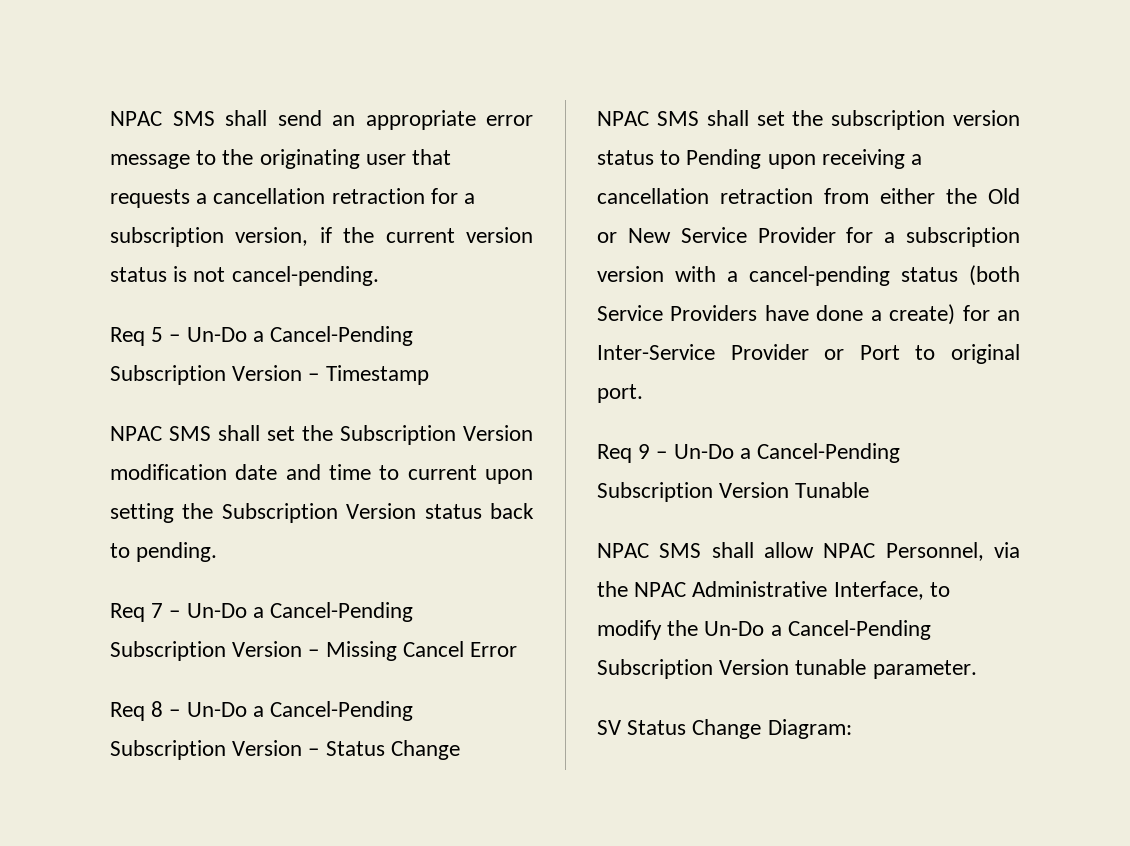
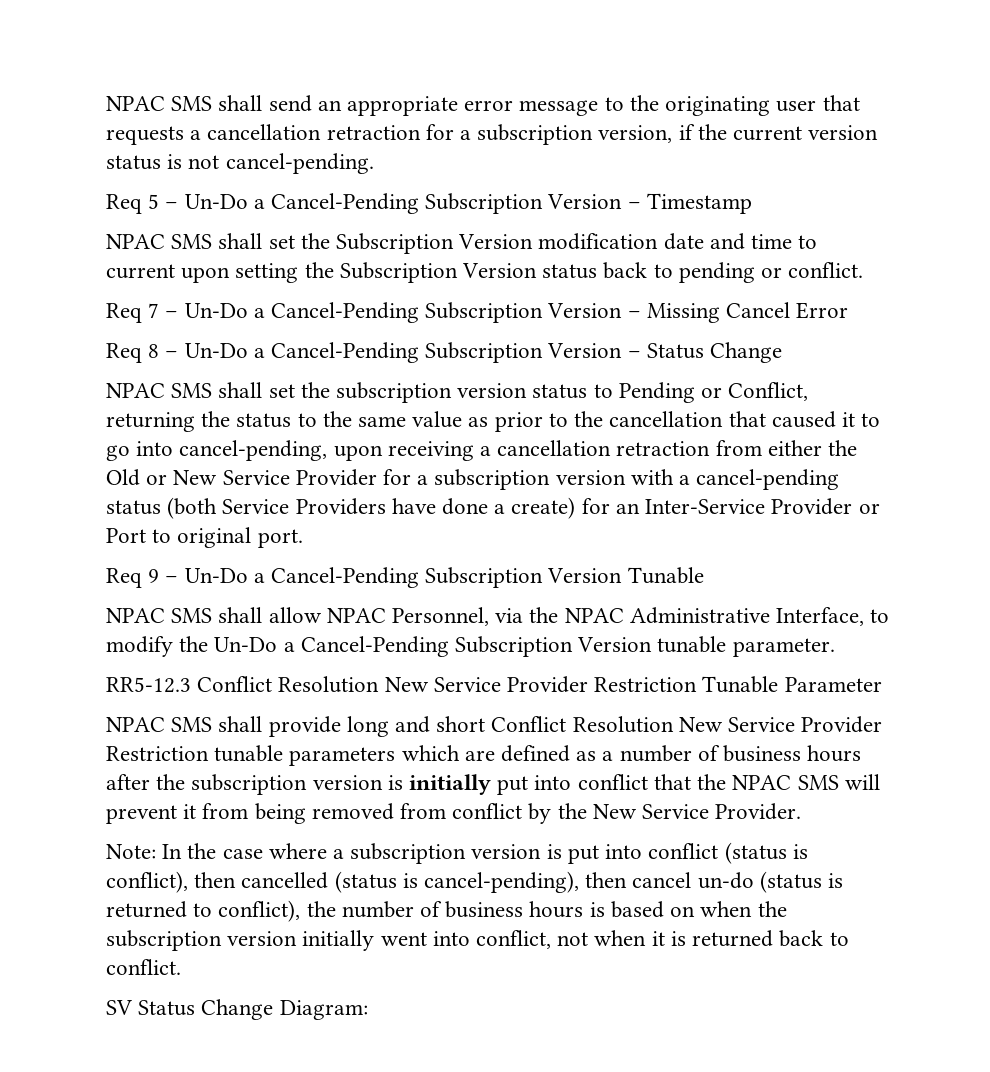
- NPAC SMS shall set the Subscription Version modification date and time to current upon setting the Subscription Version status back to pending.
+ NPAC SMS shall set the Subscription Version modification date and time to current upon setting the Subscription Version status back to pending or conflict.
- NPAC SMS shall set the subscription version status to Pending upon receiving a cancellation retraction from either the Old or New Service Provider for a subscription version with a cancel-pending status (both Service Providers have done a create) for an Inter-Service Provider or Port to original port.
+ NPAC SMS shall set the subscription version status to Pending or Conflict, returning the status to the same value as prior to the cancellation that caused it to go into cancel-pending, upon receiving a cancellation retraction from either the Old or New Service Provider for a subscription version with a cancel-pending status (both Service Providers have done a create) for an Inter-Service Provider or Port to original port.
+ RR5-12.3 Conflict Resolution New Service Provider Restriction Tunable Parameter
+ NPAC SMS shall provide long and short Conflict Resolution New Service Provider Restriction tunable parameters which are defined as a number of business hours after the subscription version is initially put into conflict that the NPAC SMS will prevent it from being removed from conflict by the New Service Provider.
+ Note: In the case where a subscription version is put into conflict (status is conflict), then cancelled (status is cancel-pending), then cancel un-do (status is returned to conflict), the number of business hours is based on when the subscription version initially went into conflict, not when it is returned back to conflict.

